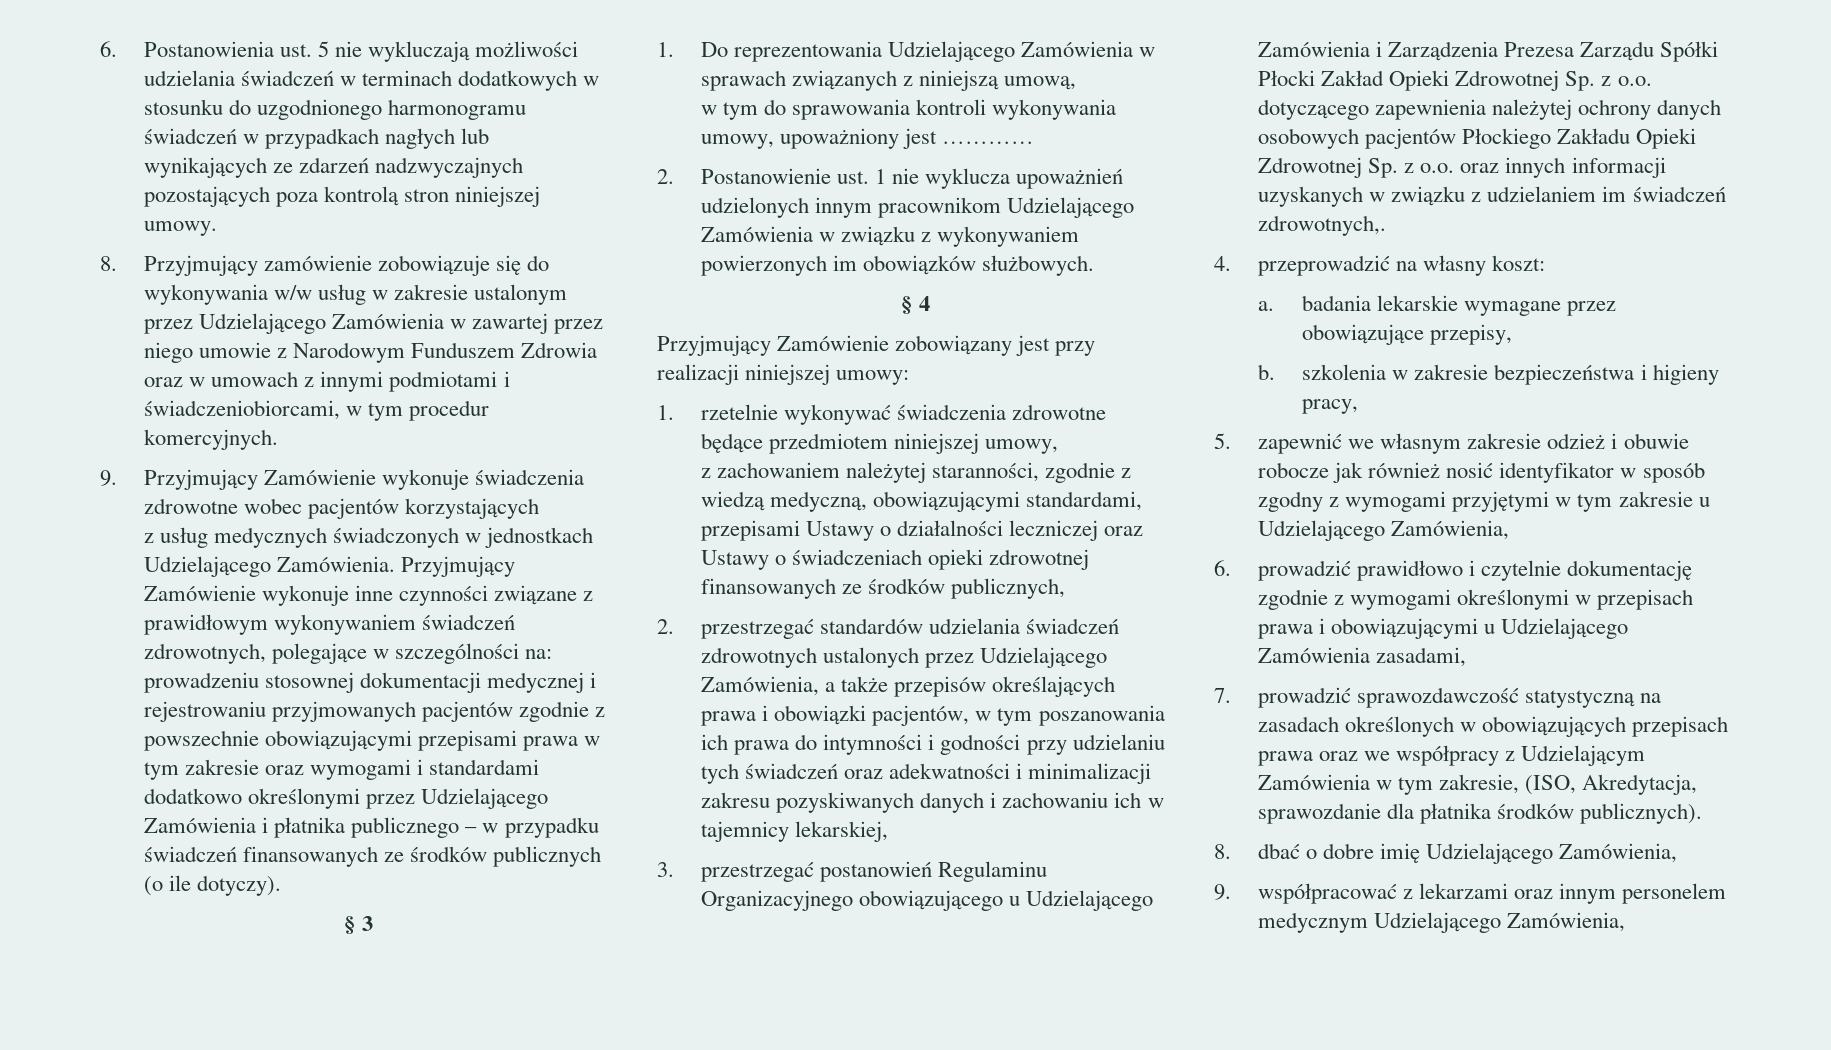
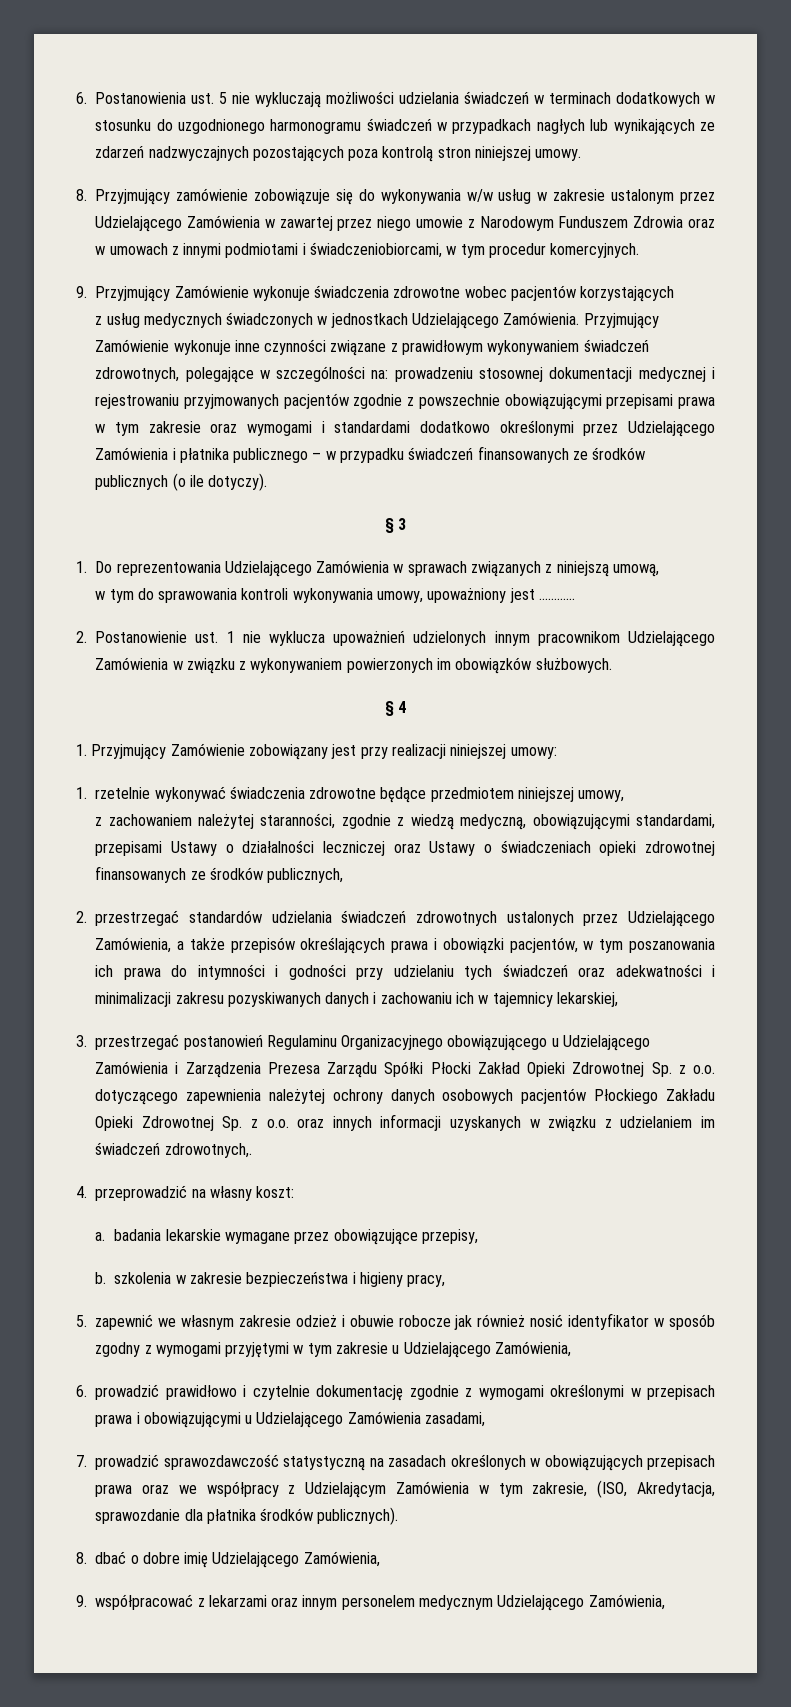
- Przyjmujący Zamówienie zobowiązany jest przy realizacji niniejszej umowy:
+ 1. Przyjmujący Zamówienie zobowiązany jest przy realizacji niniejszej umowy:

